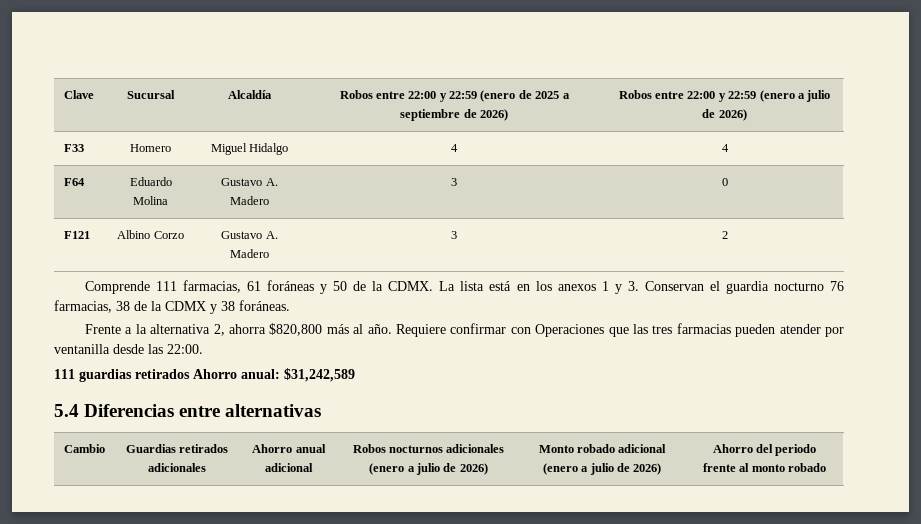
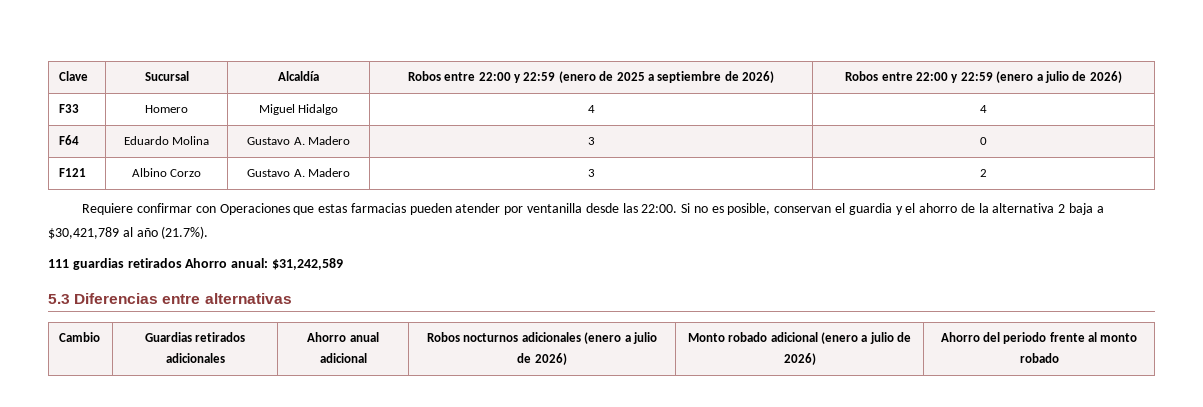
- Comprende 111 farmacias, 61 foráneas y 50 de la CDMX. La lista está en los anexos 1 y 3. Conservan el guardia nocturno 76 farmacias, 38 de la CDMX y 38 foráneas.
- Frente a la alternativa 2, ahorra $820,800 más al año. Requiere confirmar con Operaciones que las tres farmacias pueden atender por ventanilla desde las 22:00.
+ Requiere confirmar con Operaciones que estas farmacias pueden atender por ventanilla desde las 22:00. Si no es posible, conservan el guardia y el ahorro de la alternativa 2 baja a $30,421,789 al año (21.7%).
- 5.4 Diferencias entre alternativas
+ 5.3 Diferencias entre alternativas

